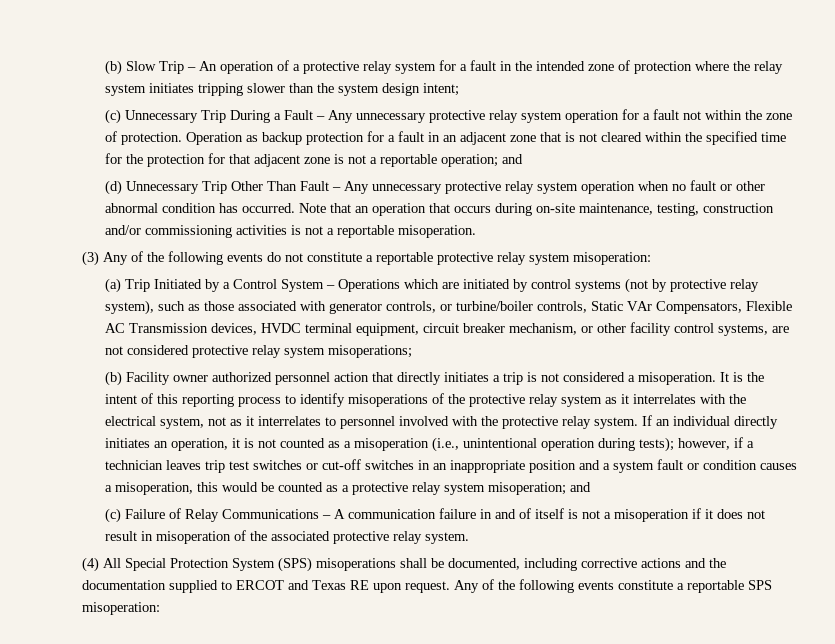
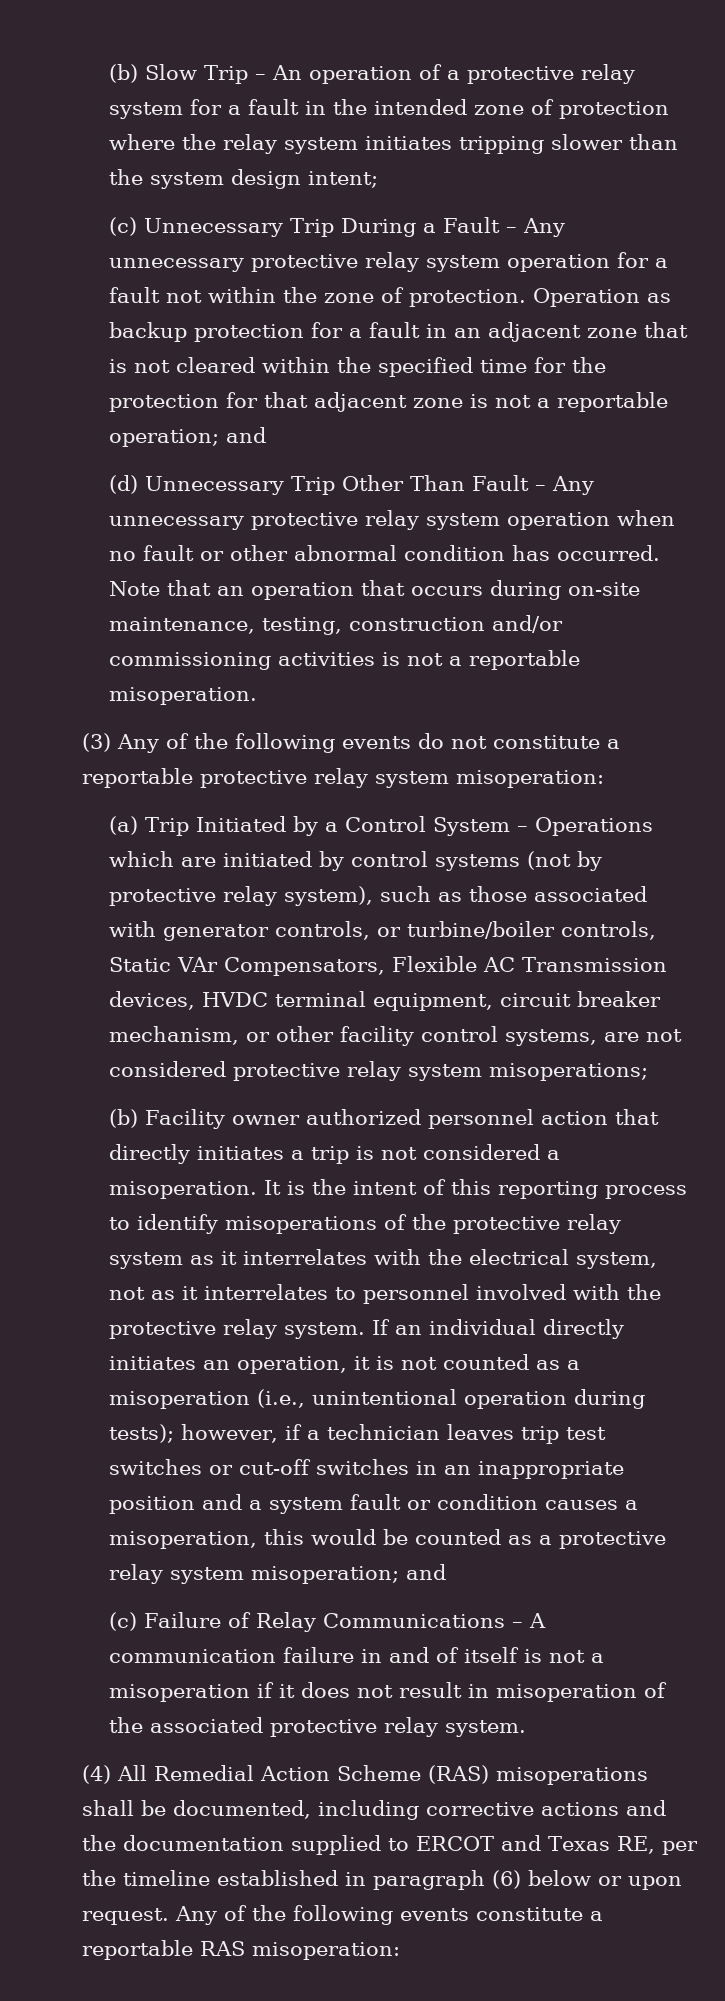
- (4) All Special Protection System (SPS) misoperations shall be documented, including corrective actions and the documentation supplied to ERCOT and Texas RE upon request.
+ (4) All Remedial Action Scheme (RAS) misoperations shall be documented, including corrective actions and the documentation supplied to ERCOT and Texas RE, per the timeline established in paragraph (6) below or upon request.
- Any of the following events constitute a reportable SPS misoperation:
+ Any of the following events constitute a reportable RAS misoperation:

